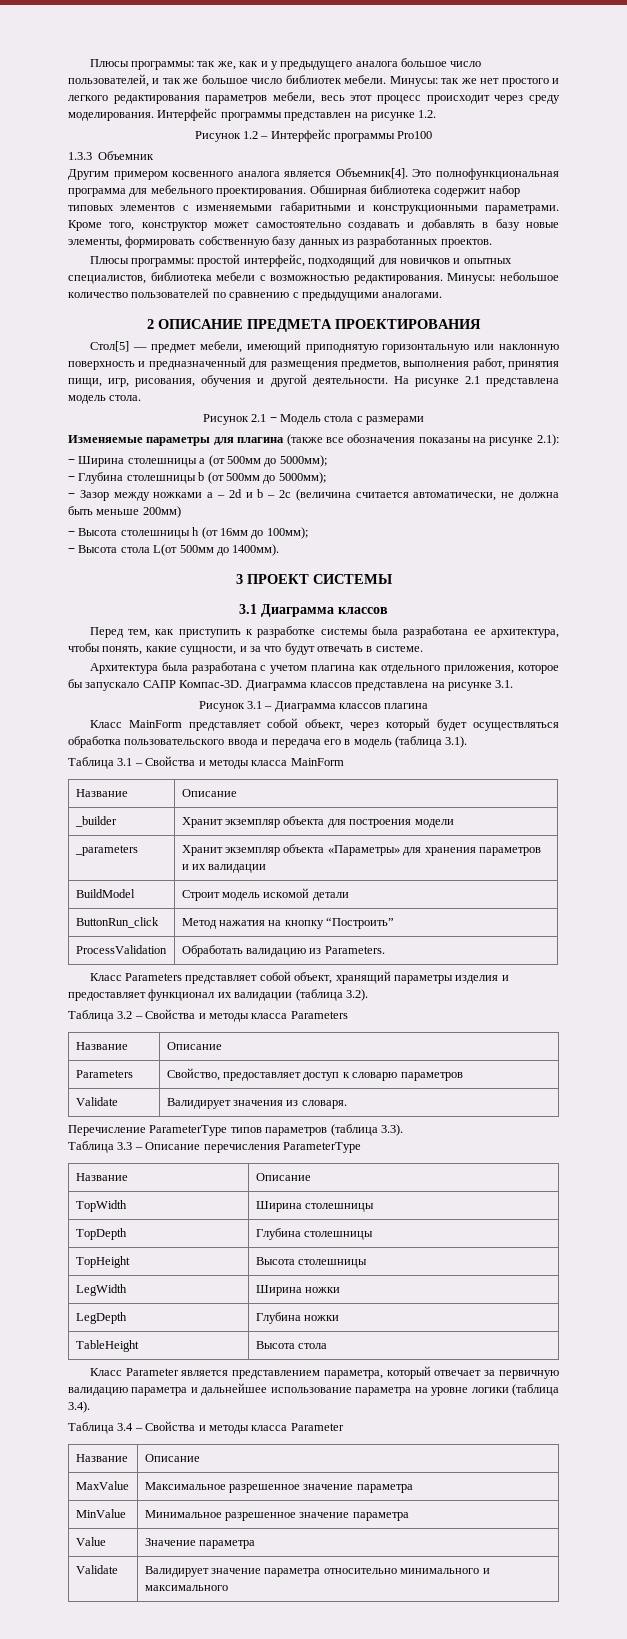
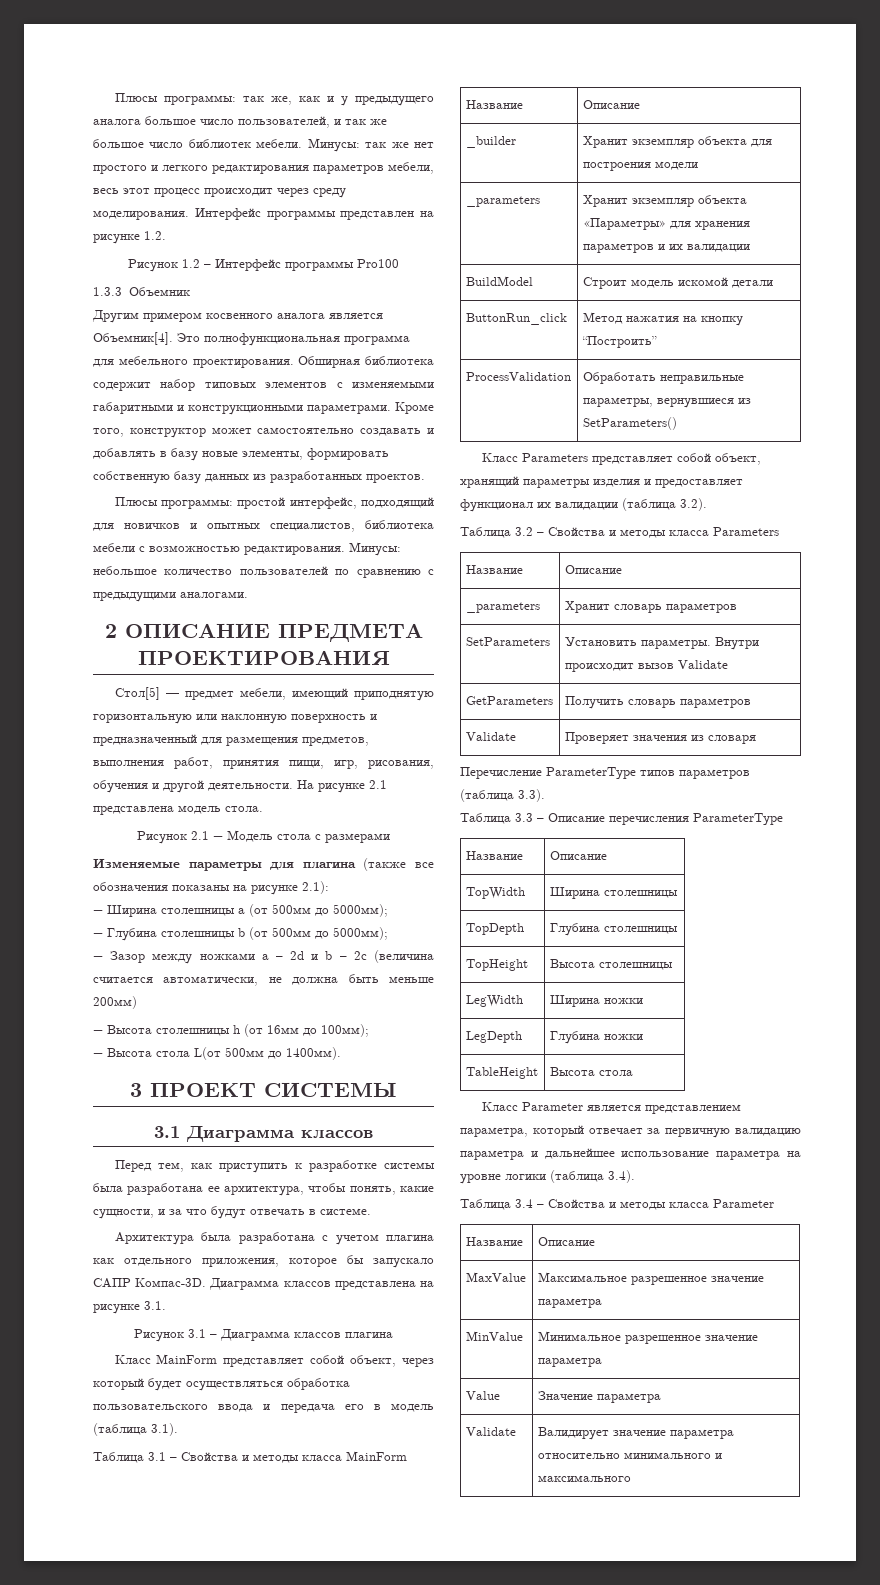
- ProcessValidation | Обработать валидацию из Parameters.
+ ProcessValidation | Обработать неправильные параметры, вернувшиеся из SetParameters()
- Parameters | Свойство, предоставляет доступ к словарю параметров
+ _parameters | Хранит словарь параметров
+ SetParameters | Установить параметры. Внутри происходит вызов Validate
+ GetParameters | Получить словарь параметров
- Validate | Валидирует значения из словаря.
+ Validate | Проверяет значения из словаря

